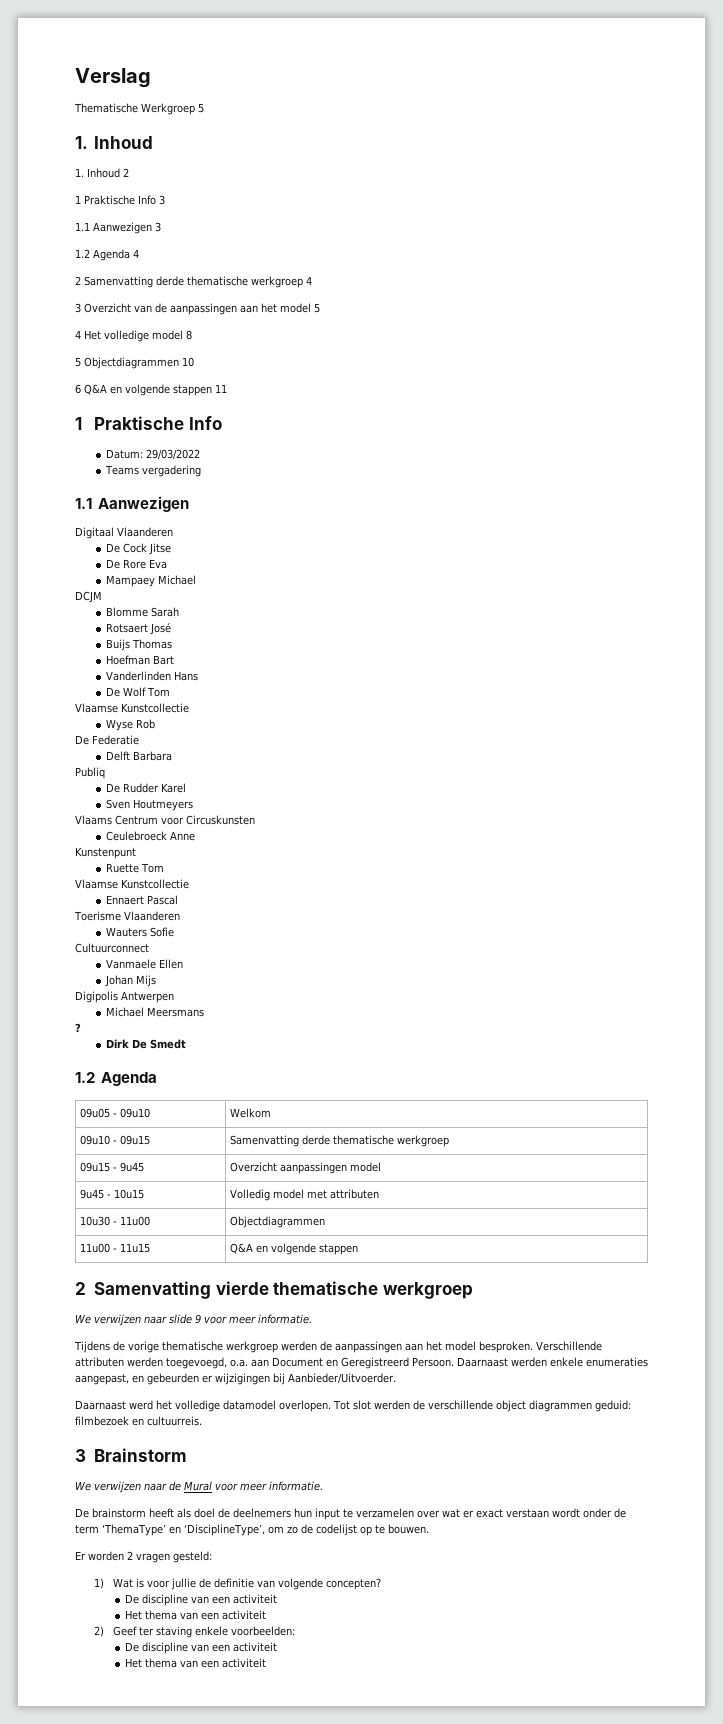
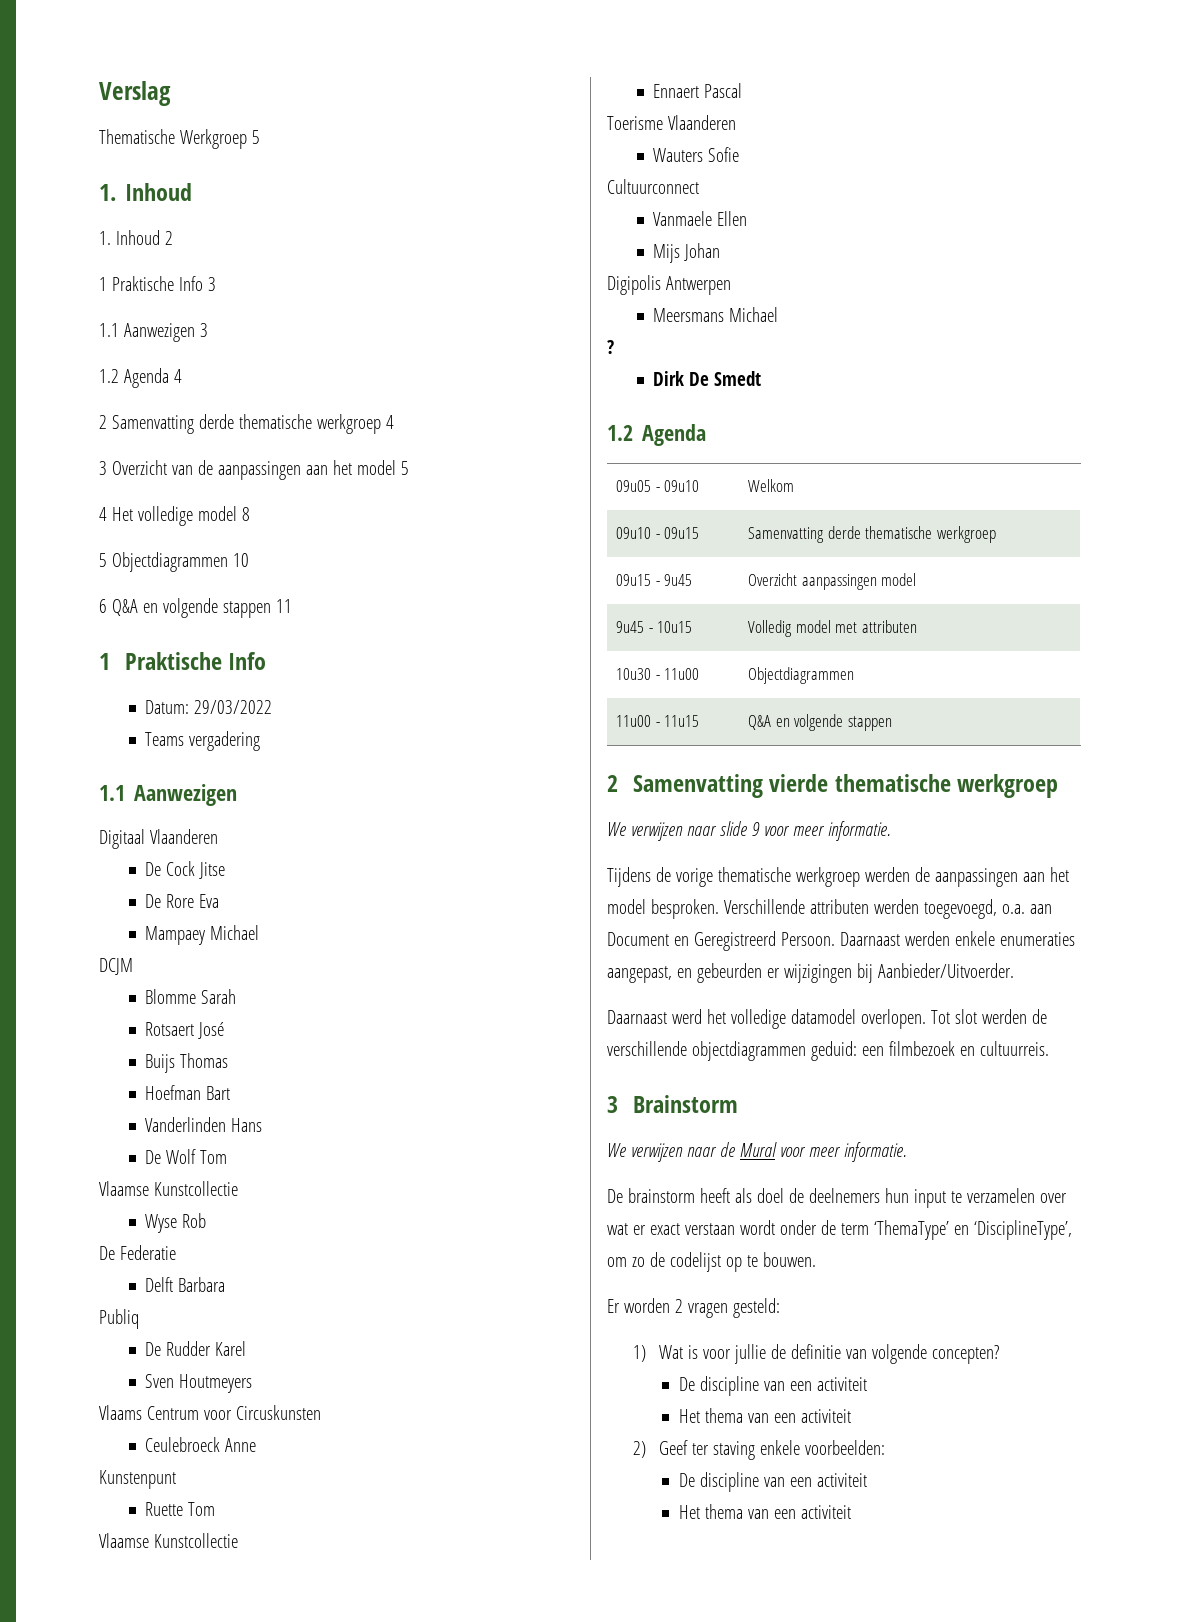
- Johan Mijs
+ Mijs Johan
- Michael Meersmans
+ Meersmans Michael
- Tot slot werden de verschillende object diagrammen geduid: filmbezoek en cultuurreis.
+ Tot slot werden de verschillende objectdiagrammen geduid: een filmbezoek en cultuurreis.

